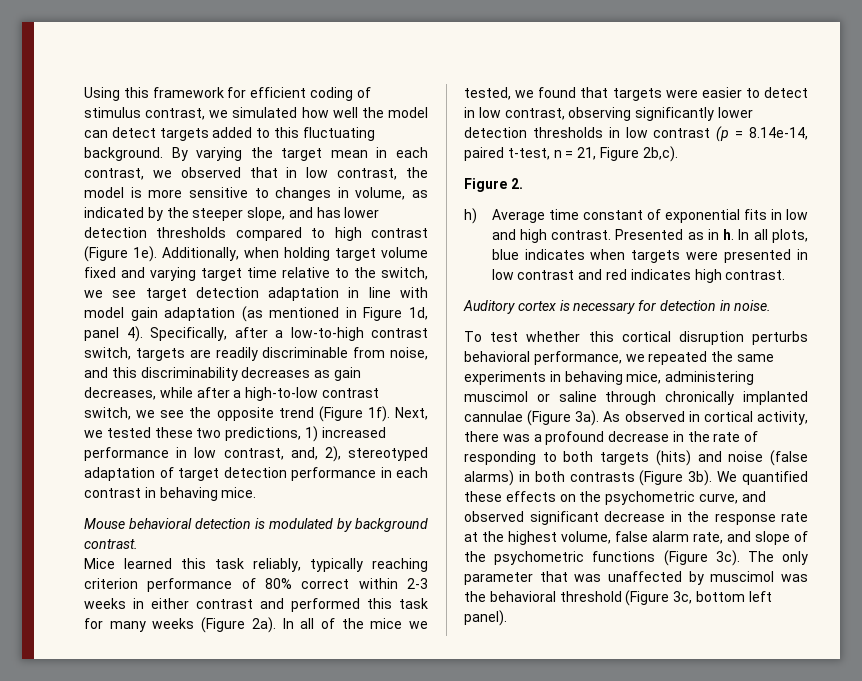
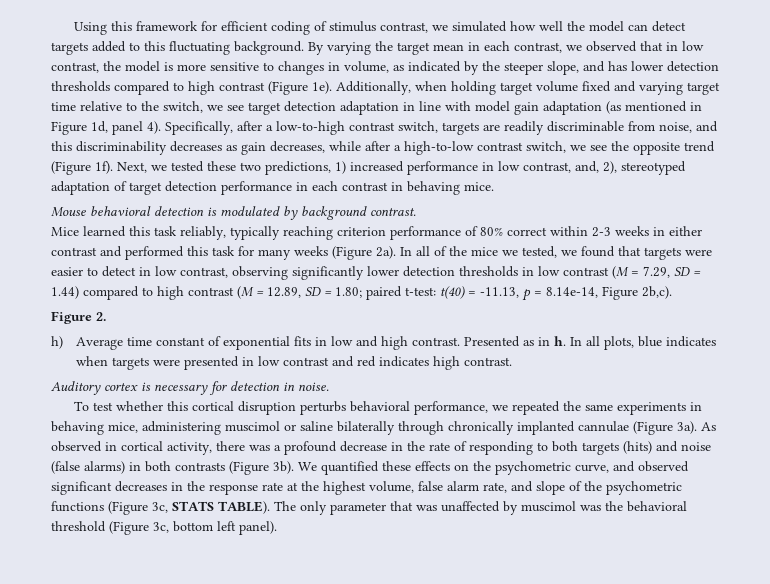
- In all of the mice we tested, we found that targets were easier to detect in low contrast, observing significantly lower detection thresholds in low contrast (p = 8.14e-14, paired t-test, n = 21, Figure 2b,c).
+ In all of the mice we tested, we found that targets were easier to detect in low contrast, observing significantly lower detection thresholds in low contrast (M = 7.29, SD = 1.44) compared to high contrast (M = 12.89, SD = 1.80; paired t-test: t(40) = -11.13, p = 8.14e-14, Figure 2b,c).
- To test whether this cortical disruption perturbs behavioral performance, we repeated the same experiments in behaving mice, administering muscimol or saline through chronically implanted cannulae (Figure 3a).
+ To test whether this cortical disruption perturbs behavioral performance, we repeated the same experiments in behaving mice, administering muscimol or saline bilaterally through chronically implanted cannulae (Figure 3a).
- We quantified these effects on the psychometric curve, and observed significant decrease in the response rate at the highest volume, false alarm rate, and slope of the psychometric functions (Figure 3c).
+ We quantified these effects on the psychometric curve, and observed significant decreases in the response rate at the highest volume, false alarm rate, and slope of the psychometric functions (Figure 3c, STATS TABLE).

